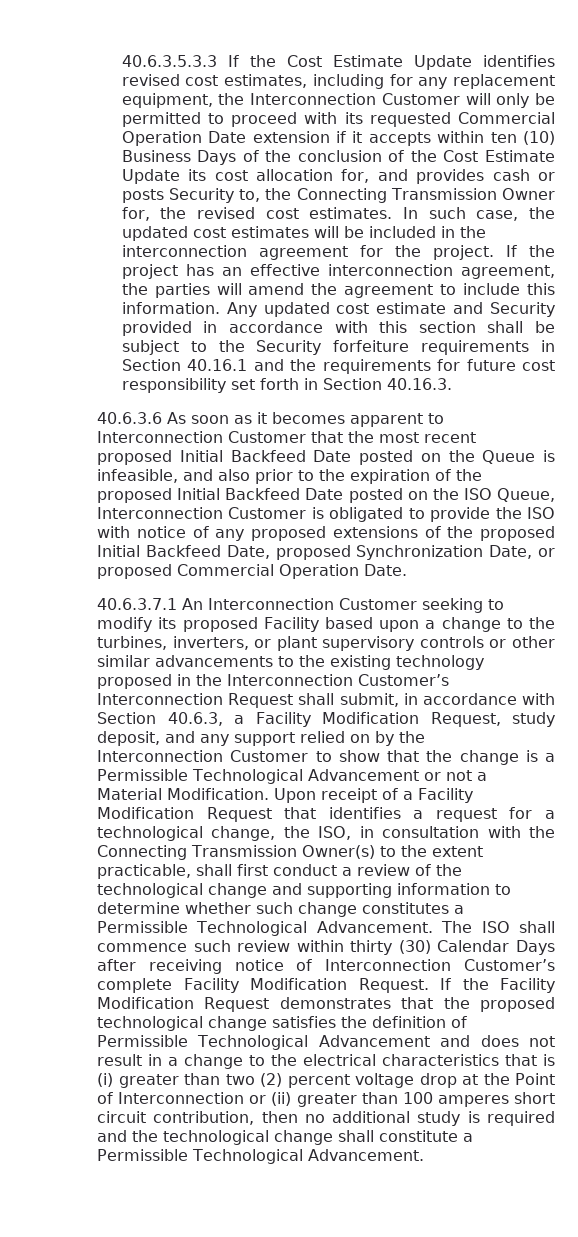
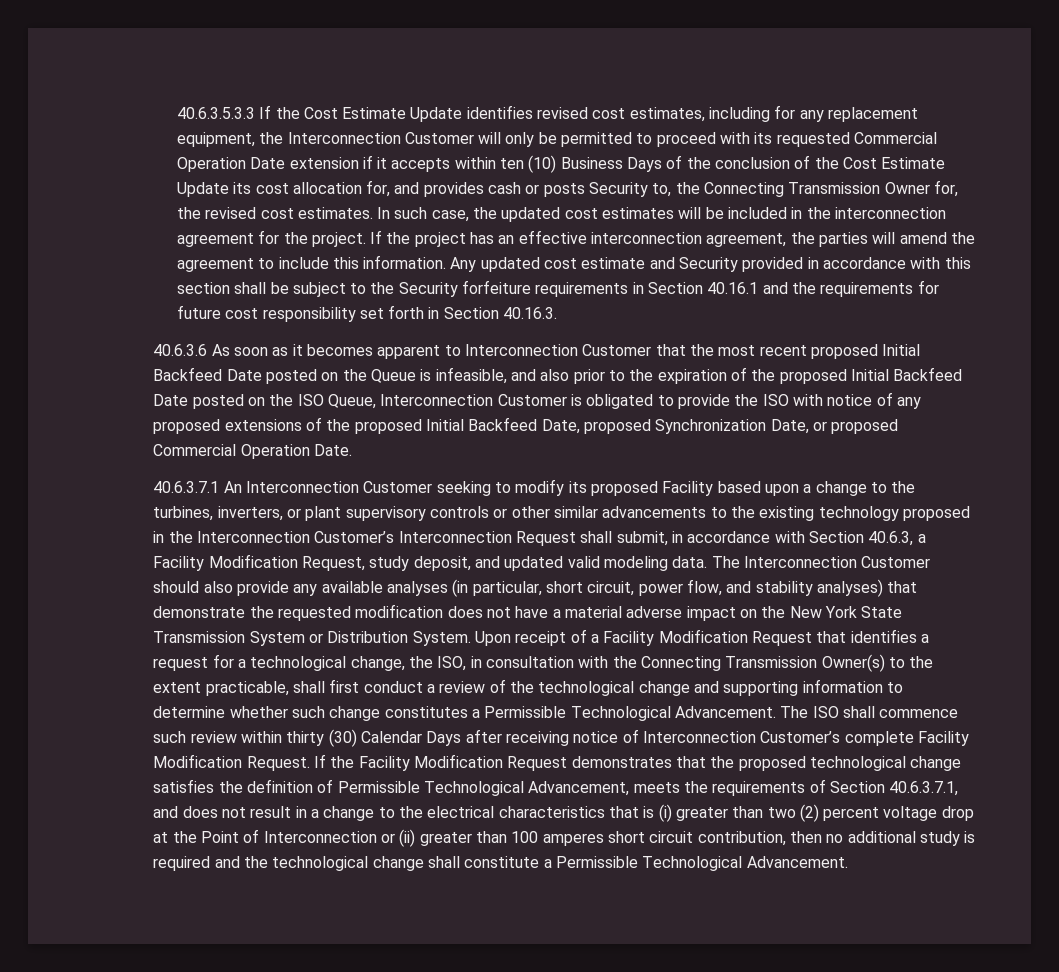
- 40.6.3.7.1 An Interconnection Customer seeking to modify its proposed Facility based upon a change to the turbines, inverters, or plant supervisory controls or other similar advancements to the existing technology proposed in the Interconnection Customer’s Interconnection Request shall submit, in accordance with Section 40.6.3, a Facility Modification Request, study deposit, and any support relied on by the Interconnection Customer to show that the change is a Permissible Technological Advancement or not a Material Modification.
+ 40.6.3.7.1 An Interconnection Customer seeking to modify its proposed Facility based upon a change to the turbines, inverters, or plant supervisory controls or other similar advancements to the existing technology proposed in the Interconnection Customer’s Interconnection Request shall submit, in accordance with Section 40.6.3, a Facility Modification Request, study deposit, and updated valid modeling data. The Interconnection Customer should also provide any available analyses (in particular, short circuit, power flow, and stability analyses) that demonstrate the requested modification does not have a material adverse impact on the New York State Transmission System or Distribution System.
- If the Facility Modification Request demonstrates that the proposed technological change satisfies the definition of Permissible Technological Advancement and does not result in a change to the electrical characteristics that is (i) greater than two (2) percent voltage drop at the Point of Interconnection or (ii) greater than 100 amperes short circuit contribution, then no additional study is required and the technological change shall constitute a Permissible Technological Advancement.
+ If the Facility Modification Request demonstrates that the proposed technological change satisfies the definition of Permissible Technological Advancement, meets the requirements of Section 40.6.3.7.1, and does not result in a change to the electrical characteristics that is (i) greater than two (2) percent voltage drop at the Point of Interconnection or (ii) greater than 100 amperes short circuit contribution, then no additional study is required and the technological change shall constitute a Permissible Technological Advancement.

